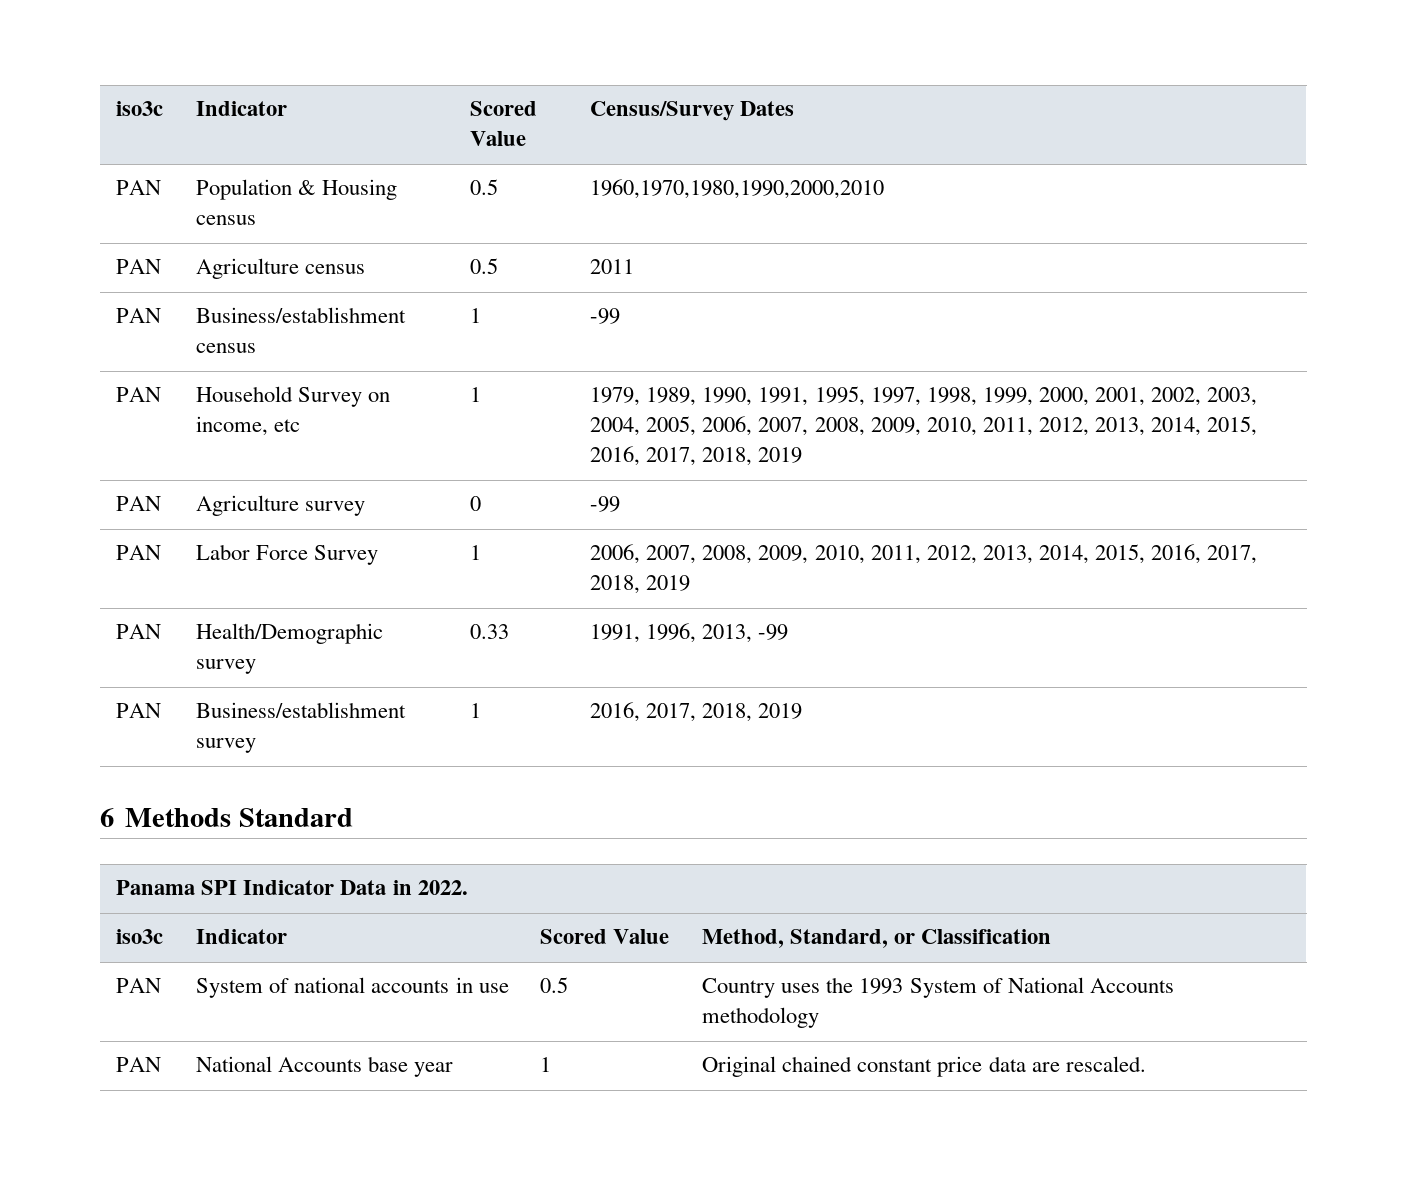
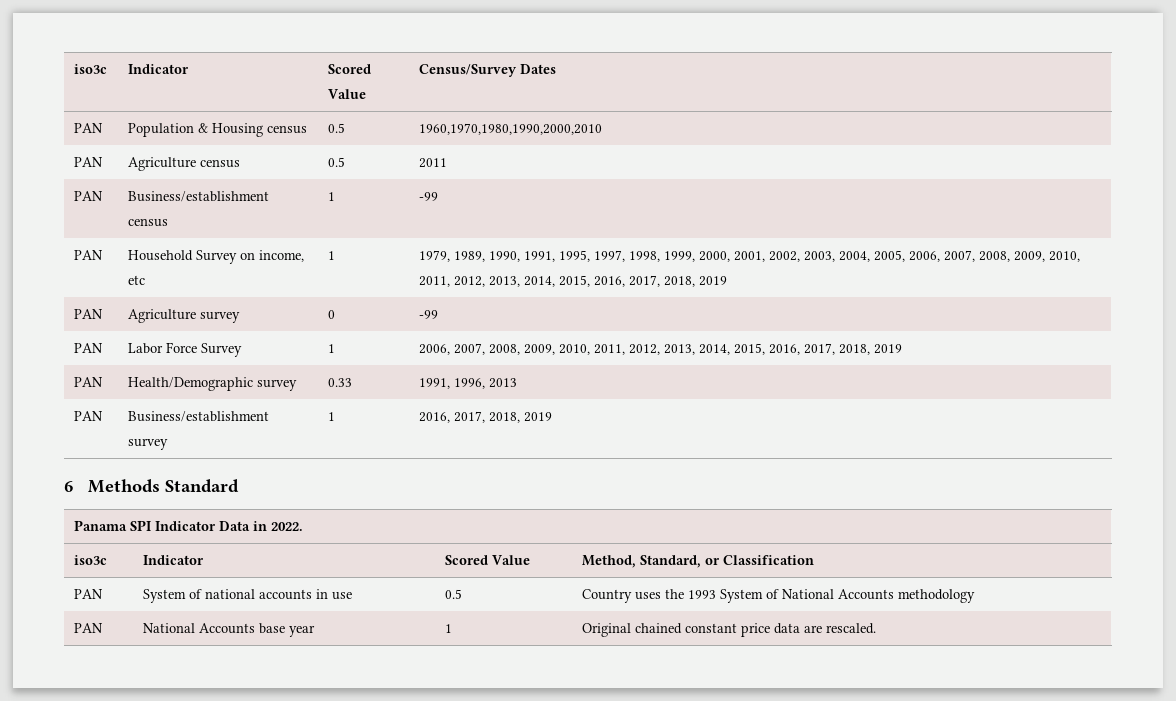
- PAN | Health/Demographic survey | 0.33 | 1991, 1996, 2013, -99
+ PAN | Health/Demographic survey | 0.33 | 1991, 1996, 2013

